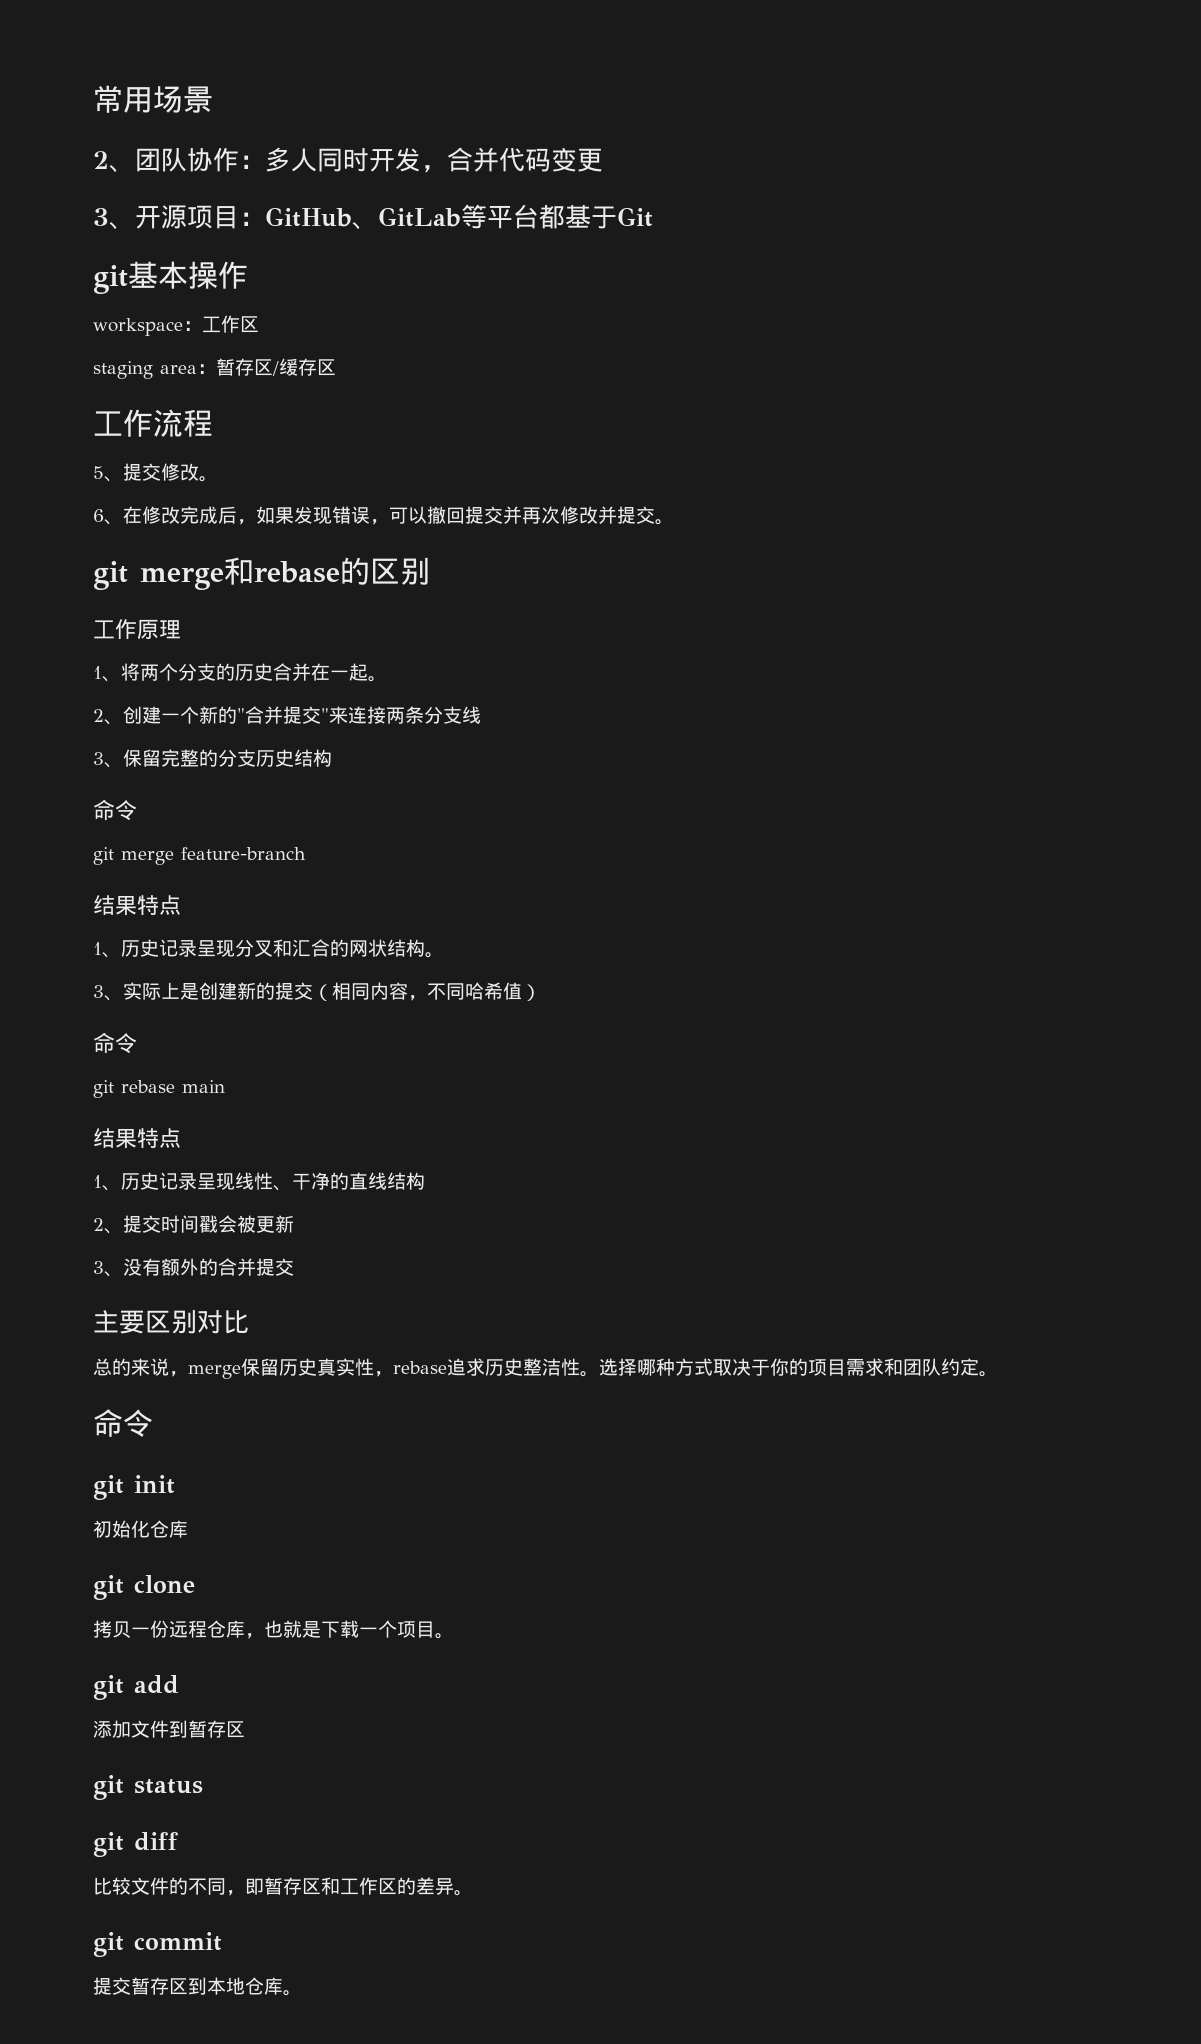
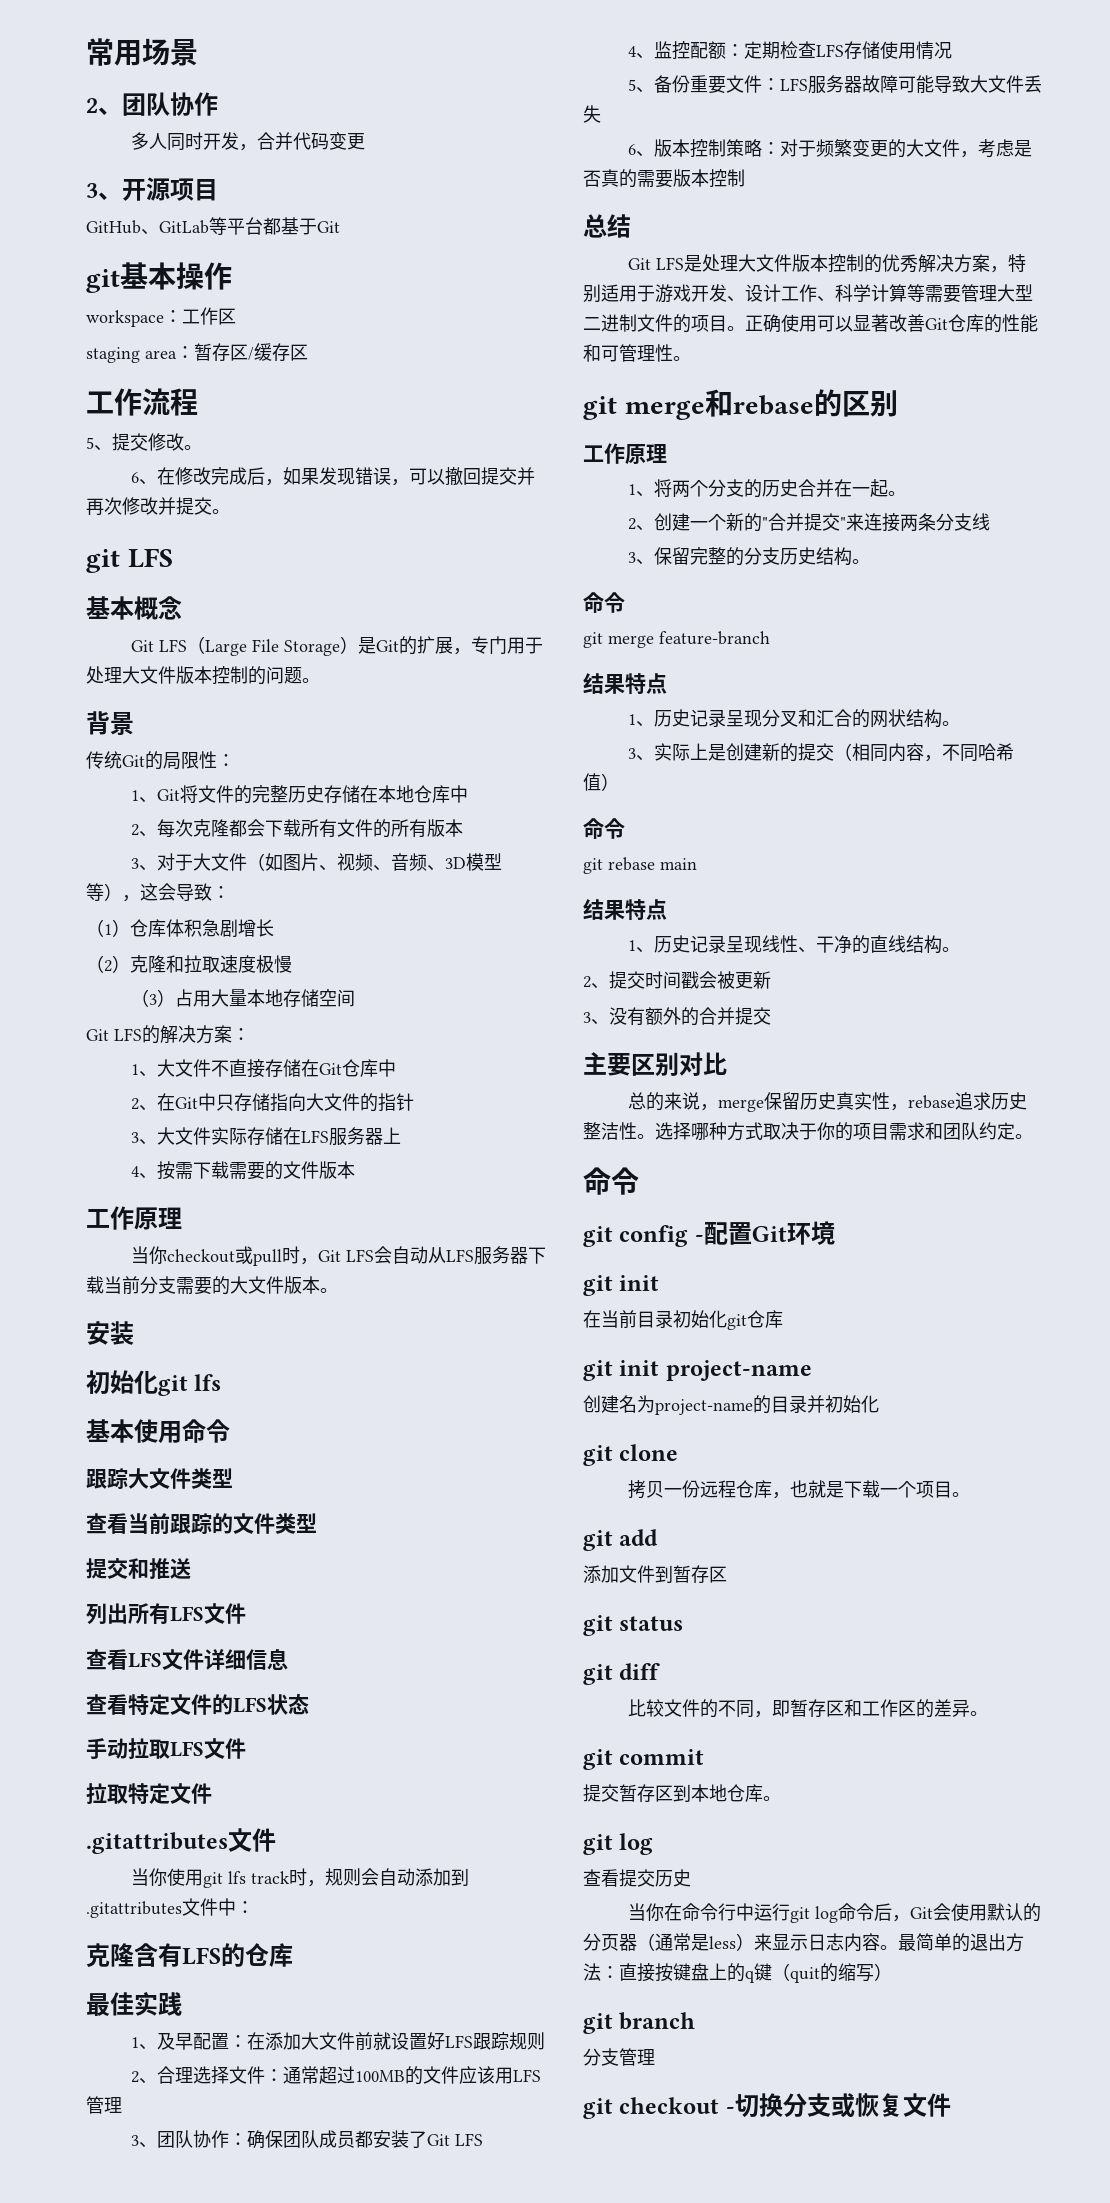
- 2、团队协作：多人同时开发，合并代码变更
+ 2、团队协作
+ 多人同时开发，合并代码变更
- 3、开源项目：GitHub、GitLab等平台都基于Git
+ 3、开源项目
+ GitHub、GitLab等平台都基于Git
+ git LFS
+ 基本概念
+ Git LFS（Large File Storage）是Git的扩展，专门用于处理大文件版本控制的问题。
+ 背景
+ 传统Git的局限性：
+ 1、Git将文件的完整历史存储在本地仓库中
+ 2、每次克隆都会下载所有文件的所有版本
+ 3、对于大文件（如图片、视频、音频、3D模型等），这会导致：
+ （1）仓库体积急剧增长
+ （2）克隆和拉取速度极慢
+ （3）占用大量本地存储空间
+ Git LFS的解决方案：
+ 1、大文件不直接存储在Git仓库中
+ 2、在Git中只存储指向大文件的指针
+ 3、大文件实际存储在LFS服务器上
+ 4、按需下载需要的文件版本
+ 工作原理
+ 当你checkout或pull时，Git LFS会自动从LFS服务器下载当前分支需要的大文件版本。
+ 安装
+ 初始化git lfs
+ 基本使用命令
+ 跟踪大文件类型
+ 查看当前跟踪的文件类型
+ 提交和推送
+ 列出所有LFS文件
+ 查看LFS文件详细信息
+ 查看特定文件的LFS状态
+ 手动拉取LFS文件
+ 拉取特定文件
+ .gitattributes文件
+ 当你使用git lfs track时，规则会自动添加到.gitattributes文件中：
+ 克隆含有LFS的仓库
+ 最佳实践
+ 1、及早配置：在添加大文件前就设置好LFS跟踪规则
+ 2、合理选择文件：通常超过100MB的文件应该用LFS管理
+ 3、团队协作：确保团队成员都安装了Git LFS
+ 4、监控配额：定期检查LFS存储使用情况
+ 5、备份重要文件：LFS服务器故障可能导致大文件丢失
+ 6、版本控制策略：对于频繁变更的大文件，考虑是否真的需要版本控制
+ 总结
+ Git LFS是处理大文件版本控制的优秀解决方案，特别适用于游戏开发、设计工作、科学计算等需要管理大型二进制文件的项目。正确使用可以显著改善Git仓库的性能和可管理性。
- 3、保留完整的分支历史结构
+ 3、保留完整的分支历史结构。
- 1、历史记录呈现线性、干净的直线结构
+ 1、历史记录呈现线性、干净的直线结构。
+ git config -配置Git环境
  git init
- 初始化仓库
+ 在当前目录初始化git仓库
+ git init project-name
+ 创建名为project-name的目录并初始化
  提交暂存区到本地仓库。
+ git log
+ 查看提交历史
+ 当你在命令行中运行git log命令后，Git会使用默认的分页器（通常是less）来显示日志内容。最简单的退出方法：直接按键盘上的q键（quit的缩写）
+ git branch
+ 分支管理
+ git checkout -切换分支或恢复文件

